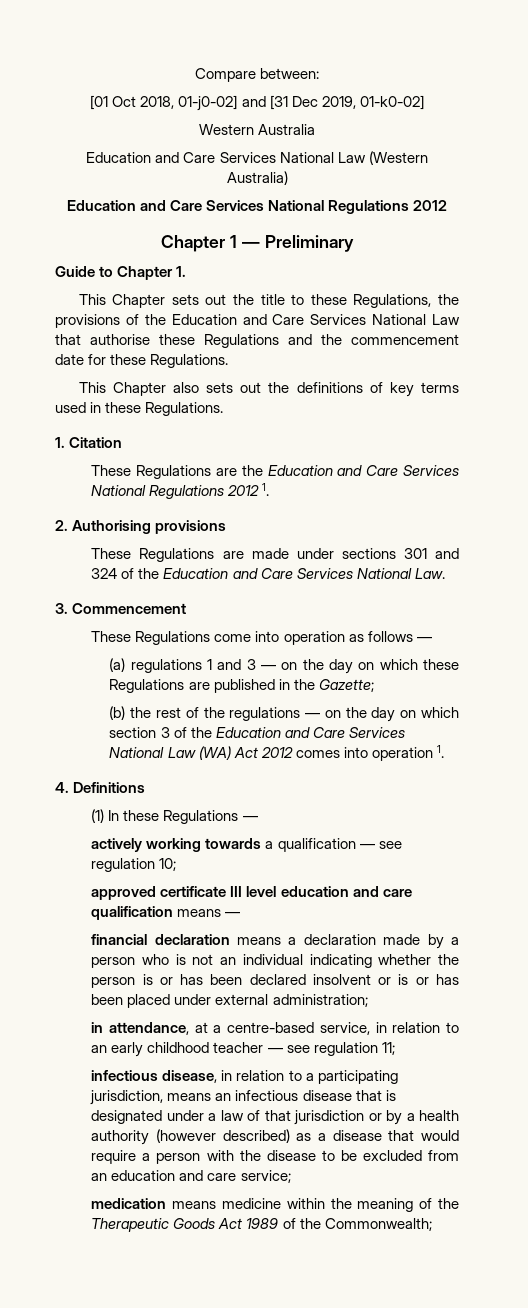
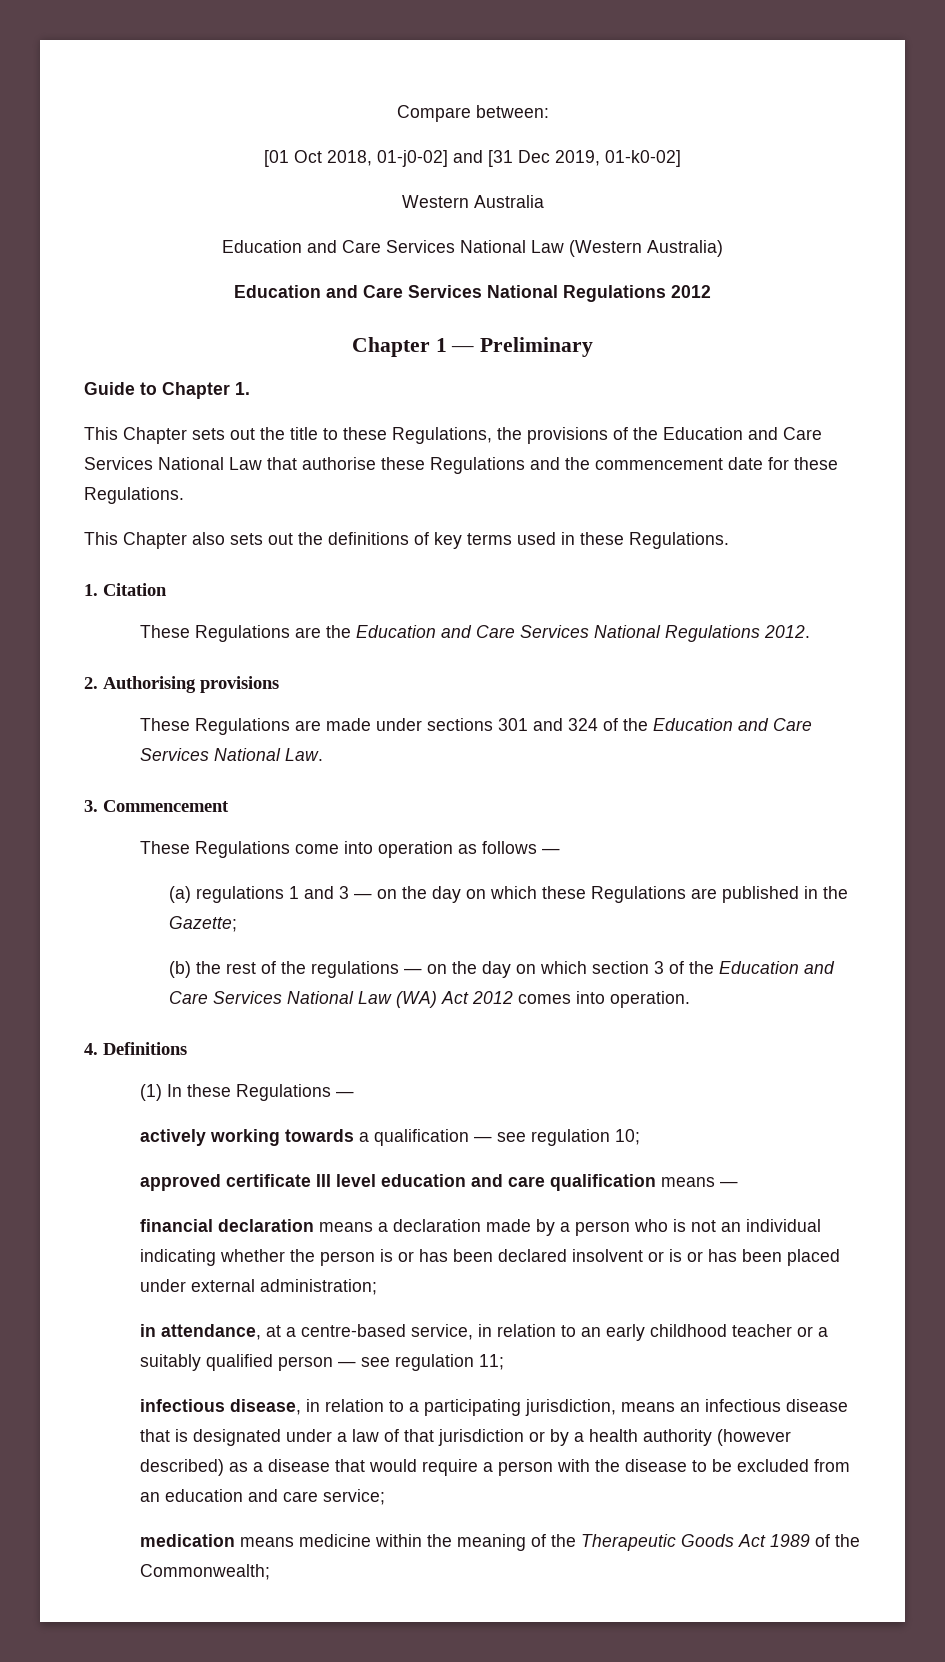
- These Regulations are the Education and Care Services National Regulations 2012 1.
+ These Regulations are the Education and Care Services National Regulations 2012.
- (b) the rest of the regulations — on the day on which section 3 of the Education and Care Services National Law (WA) Act 2012 comes into operation 1.
+ (b) the rest of the regulations — on the day on which section 3 of the Education and Care Services National Law (WA) Act 2012 comes into operation.
- in attendance, at a centre-based service, in relation to an early childhood teacher — see regulation 11;
+ in attendance, at a centre-based service, in relation to an early childhood teacher or a suitably qualified person — see regulation 11;

